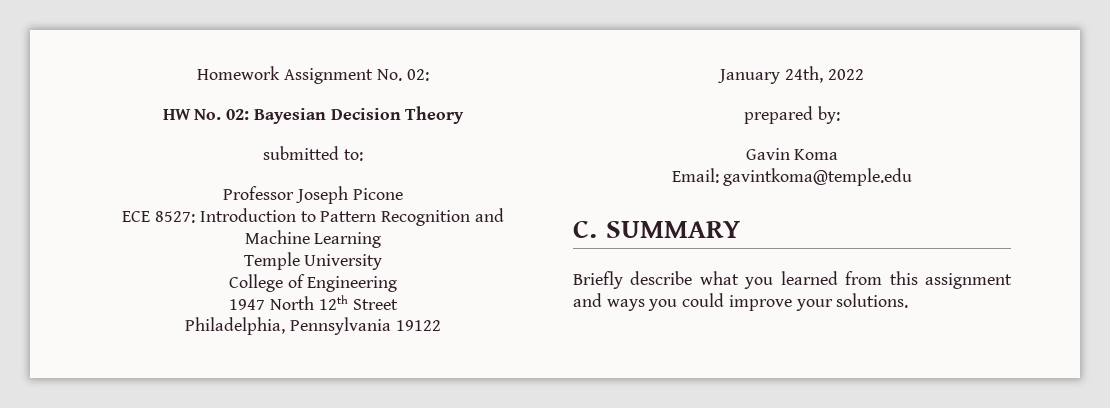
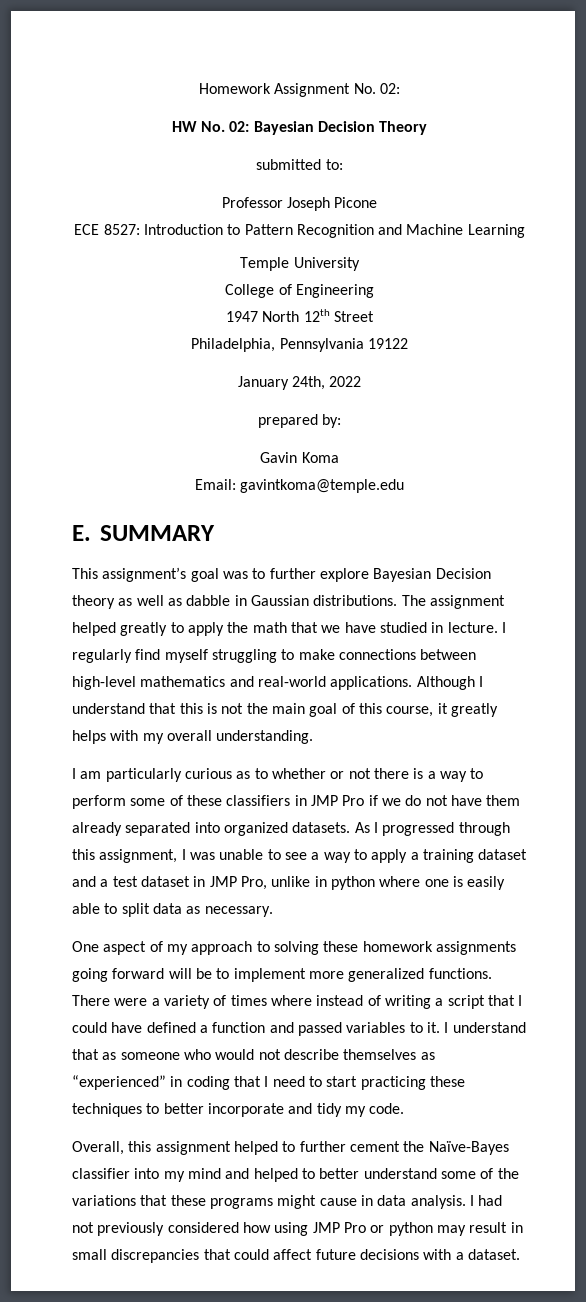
- C. SUMMARY
+ E. SUMMARY
- Briefly describe what you learned from this assignment and ways you could improve your solutions.
+ This assignment’s goal was to further explore Bayesian Decision theory as well as dabble in Gaussian distributions. The assignment helped greatly to apply the math that we have studied in lecture. I regularly find myself struggling to make connections between high-level mathematics and real-world applications. Although I understand that this is not the main goal of this course, it greatly helps with my overall understanding.
+ I am particularly curious as to whether or not there is a way to perform some of these classifiers in JMP Pro if we do not have them already separated into organized datasets. As I progressed through this assignment, I was unable to see a way to apply a training dataset and a test dataset in JMP Pro, unlike in python where one is easily able to split data as necessary.
+ One aspect of my approach to solving these homework assignments going forward will be to implement more generalized functions. There were a variety of times where instead of writing a script that I could have defined a function and passed variables to it. I understand that as someone who would not describe themselves as “experienced” in coding that I need to start practicing these techniques to better incorporate and tidy my code.
+ Overall, this assignment helped to further cement the Naïve-Bayes classifier into my mind and helped to better understand some of the variations that these programs might cause in data analysis. I had not previously considered how using JMP Pro or python may result in small discrepancies that could affect future decisions with a dataset.

